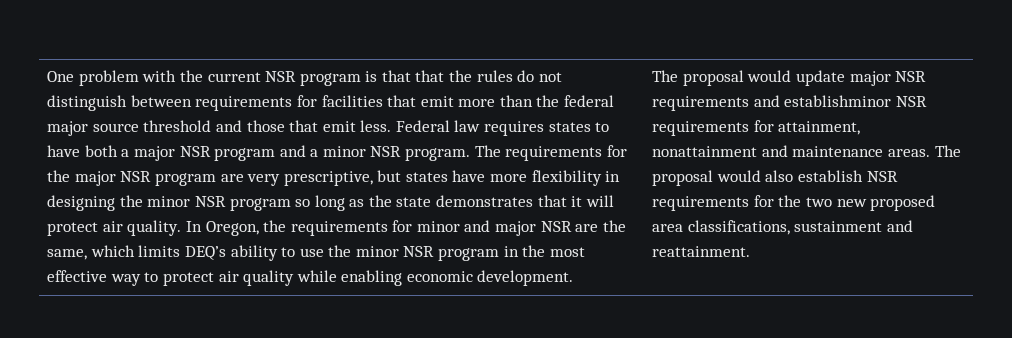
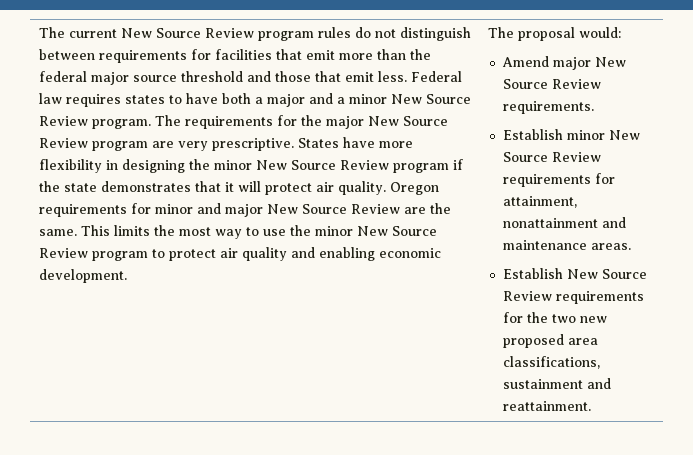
- One problem with the current NSR program is that that the rules do not distinguish between requirements for facilities that emit more than the federal major source threshold and those that emit less.
+ The current New Source Review program rules do not distinguish between requirements for facilities that emit more than the federal major source threshold and those that emit less.
- Federal law requires states to have both a major NSR program and a minor NSR program.
+ Federal law requires states to have both a major and a minor New Source Review program.
- The requirements for the major NSR program are very prescriptive, but states have more flexibility in designing the minor NSR program so long as the state demonstrates that it will protect air quality.
+ The requirements for the major New Source Review program are very prescriptive. States have more flexibility in designing the minor New Source Review program if the state demonstrates that it will protect air quality.
- In Oregon, the requirements for minor and major NSR are the same, which limits DEQ’s ability to use the minor NSR program in the most effective way to protect air quality while enabling economic development.
+ Oregon requirements for minor and major New Source Review are the same. This limits the most way to use the minor New Source Review program to protect air quality and enabling economic development.
- The proposal would update major NSR requirements and establishminor NSR requirements for attainment, nonattainment and maintenance areas. The proposal would also establish NSR requirements for the two new proposed area classifications, sustainment and reattainment.
+ The proposal would:
+ Amend major New Source Review requirements.
+ Establish minor New Source Review requirements for attainment, nonattainment and maintenance areas.
+ Establish New Source Review requirements for the two new proposed area classifications, sustainment and reattainment.

